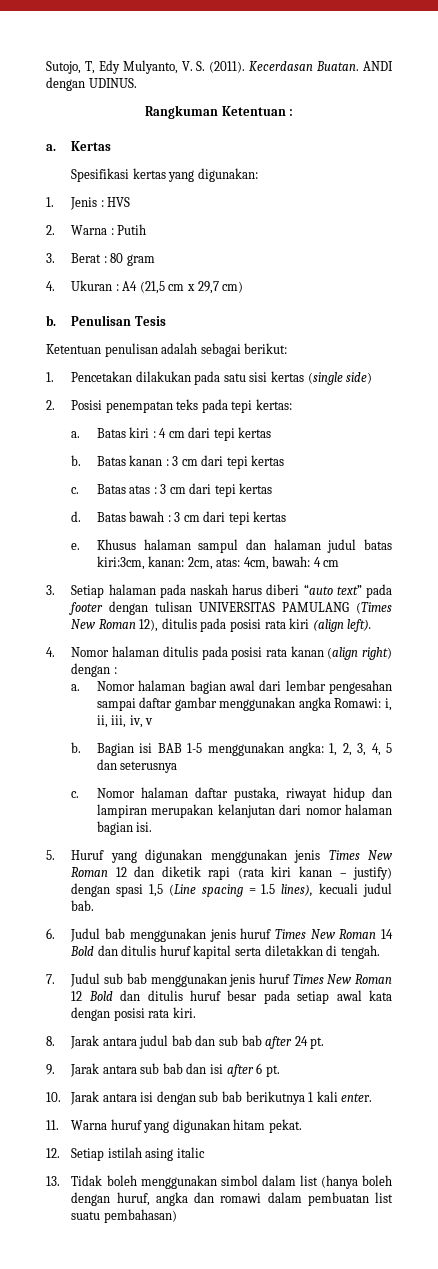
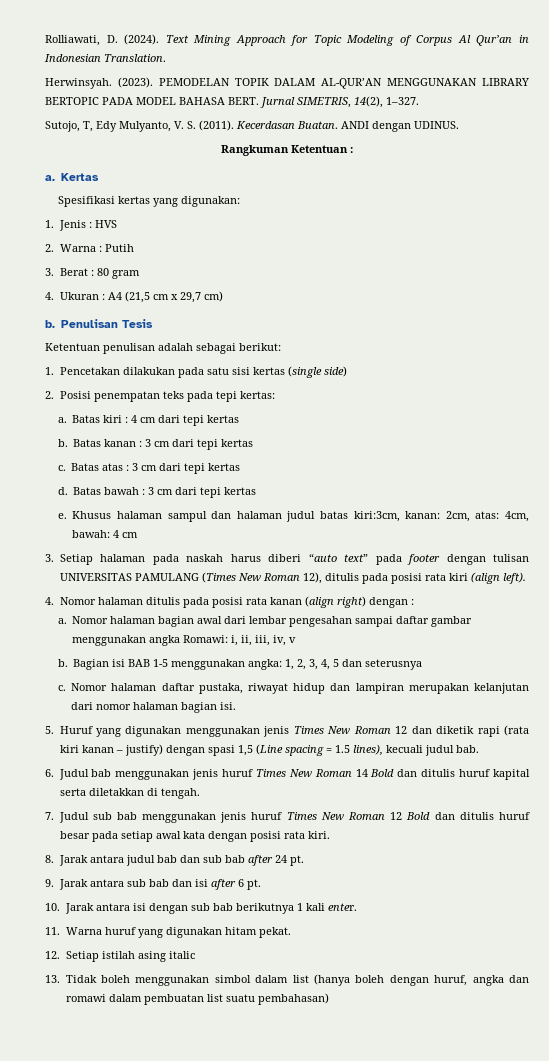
+ Rolliawati, D. (2024). Text Mining Approach for Topic Modeling of Corpus Al Qur’an in Indonesian Translation.
+ Herwinsyah. (2023). PEMODELAN TOPIK DALAM AL-QUR’AN MENGGUNAKAN LIBRARY BERTOPIC PADA MODEL BAHASA BERT. Jurnal SIMETRIS, 14(2), 1–327.

